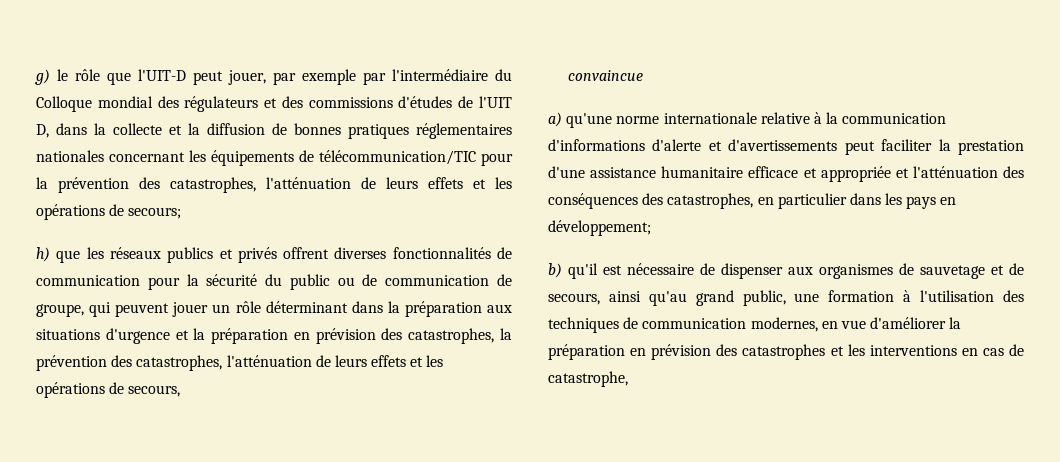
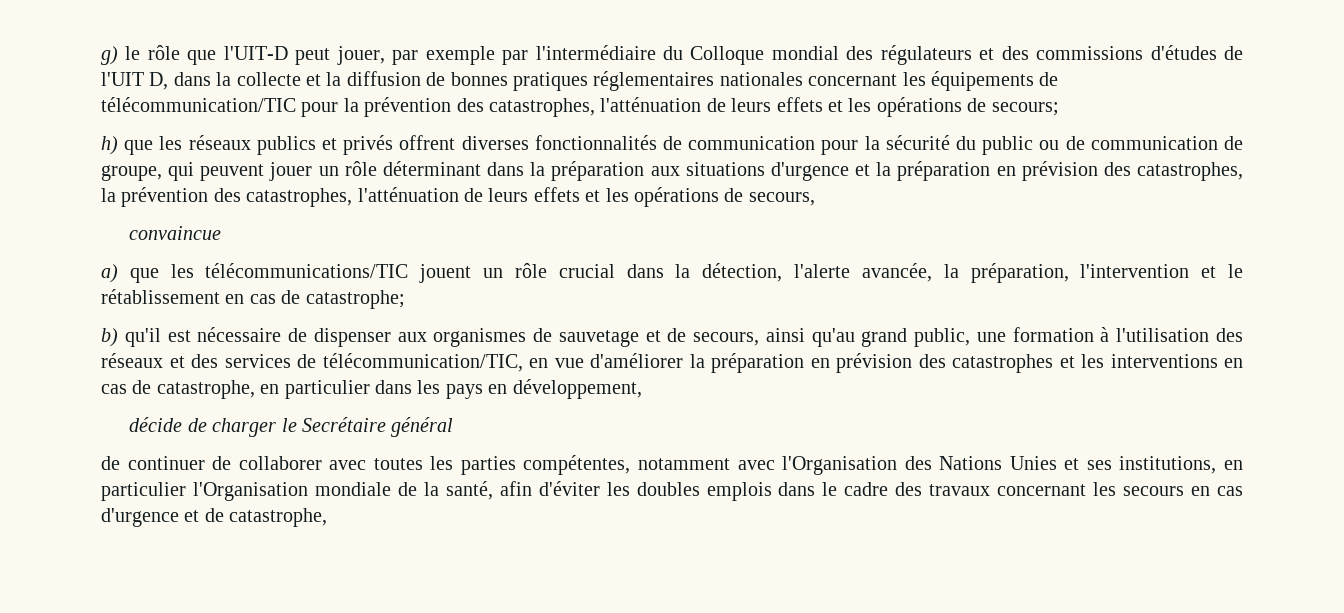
- a) qu'une norme internationale relative à la communication d'informations d'alerte et d'avertissements peut faciliter la prestation d'une assistance humanitaire efficace et appropriée et l'atténuation des conséquences des catastrophes, en particulier dans les pays en développement;
+ a) que les télécommunications/TIC jouent un rôle crucial dans la détection, l'alerte avancée, la préparation, l'intervention et le rétablissement en cas de catastrophe;
- b) qu'il est nécessaire de dispenser aux organismes de sauvetage et de secours, ainsi qu'au grand public, une formation à l'utilisation des techniques de communication modernes, en vue d'améliorer la préparation en prévision des catastrophes et les interventions en cas de catastrophe,
+ b) qu'il est nécessaire de dispenser aux organismes de sauvetage et de secours, ainsi qu'au grand public, une formation à l'utilisation des réseaux et des services de télécommunication/TIC, en vue d'améliorer la préparation en prévision des catastrophes et les interventions en cas de catastrophe, en particulier dans les pays en développement,
+ décide de charger le Secrétaire général
+ de continuer de collaborer avec toutes les parties compétentes, notamment avec l'Organisation des Nations Unies et ses institutions, en particulier l'Organisation mondiale de la santé, afin d'éviter les doubles emplois dans le cadre des travaux concernant les secours en cas d'urgence et de catastrophe,

